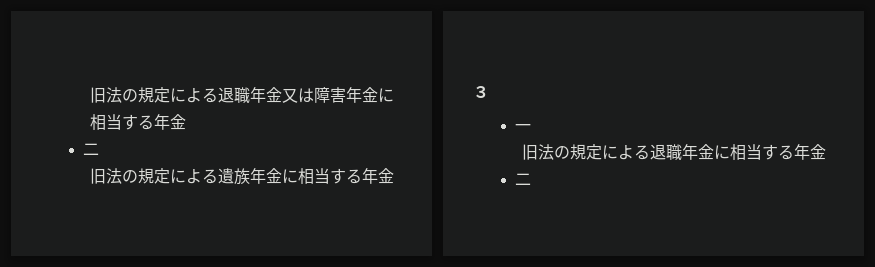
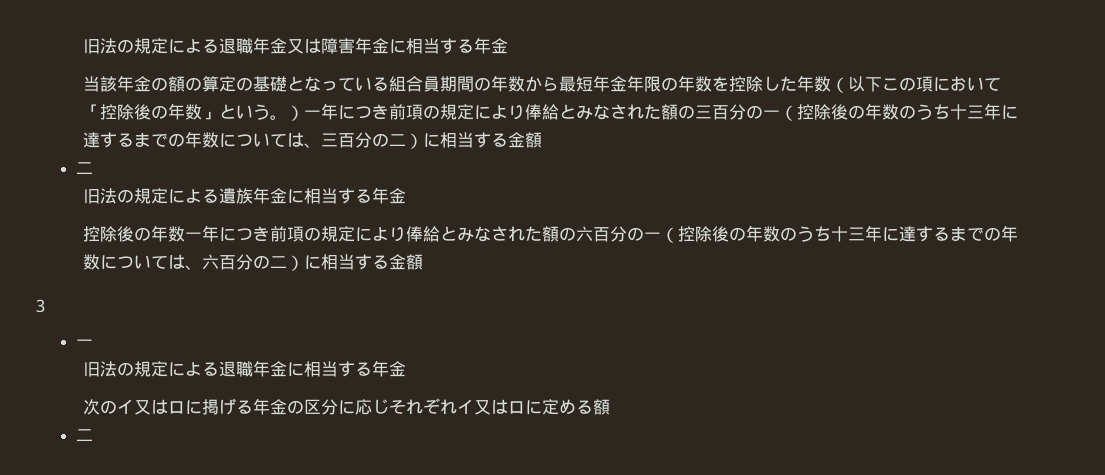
+ 当該年金の額の算定の基礎となっている組合員期間の年数から最短年金年限の年数を控除した年数（以下この項において「控除後の年数」という。）一年につき前項の規定により俸給とみなされた額の三百分の一（控除後の年数のうち十三年に達するまでの年数については、三百分の二）に相当する金額
+ 控除後の年数一年につき前項の規定により俸給とみなされた額の六百分の一（控除後の年数のうち十三年に達するまでの年数については、六百分の二）に相当する金額
+ 次のイ又はロに掲げる年金の区分に応じそれぞれイ又はロに定める額

